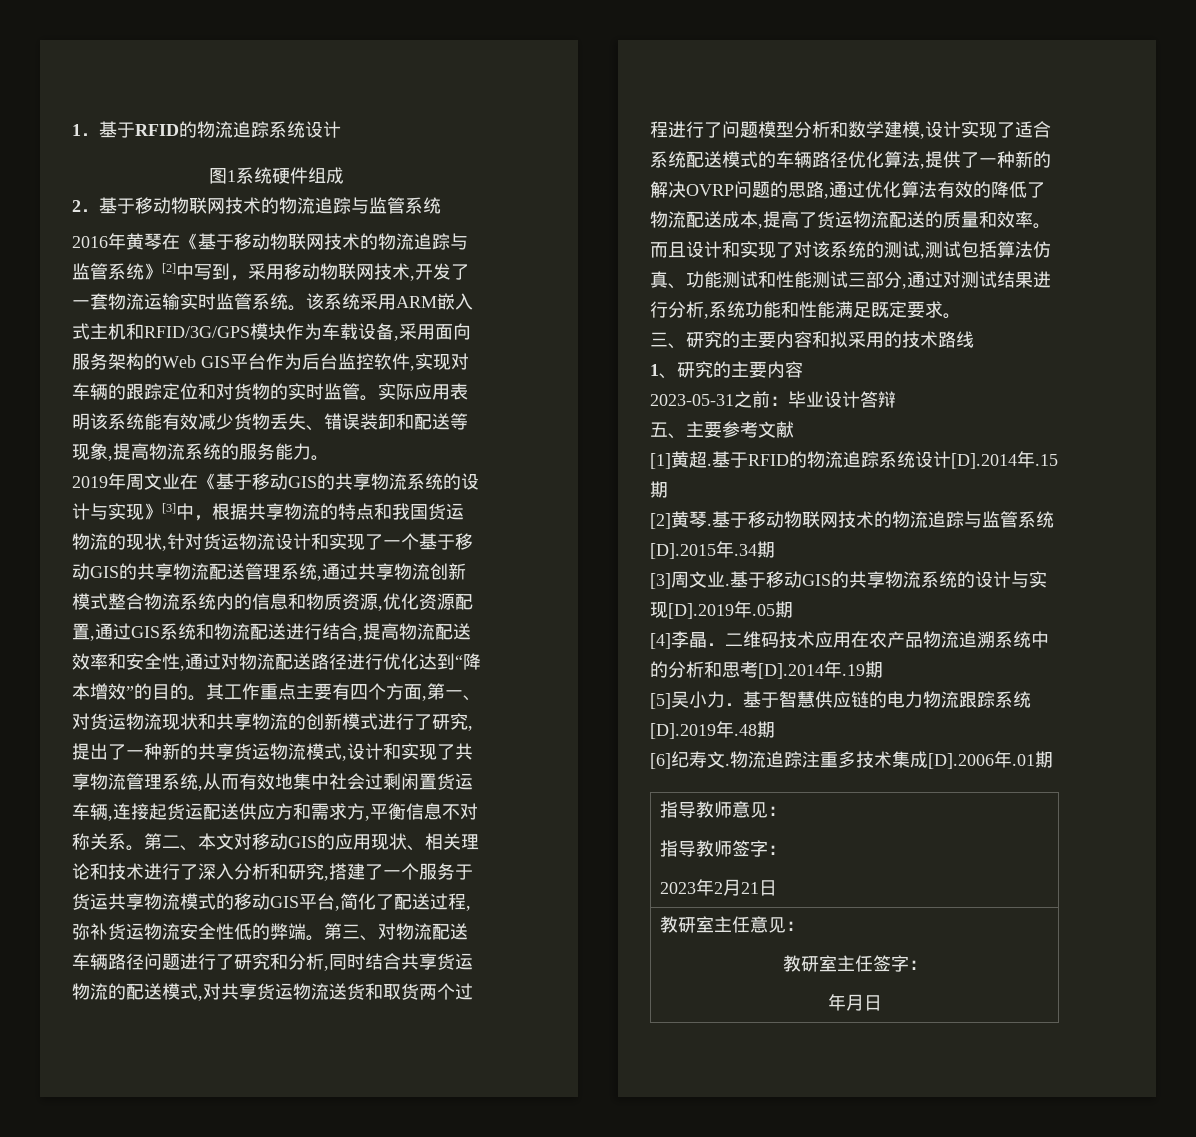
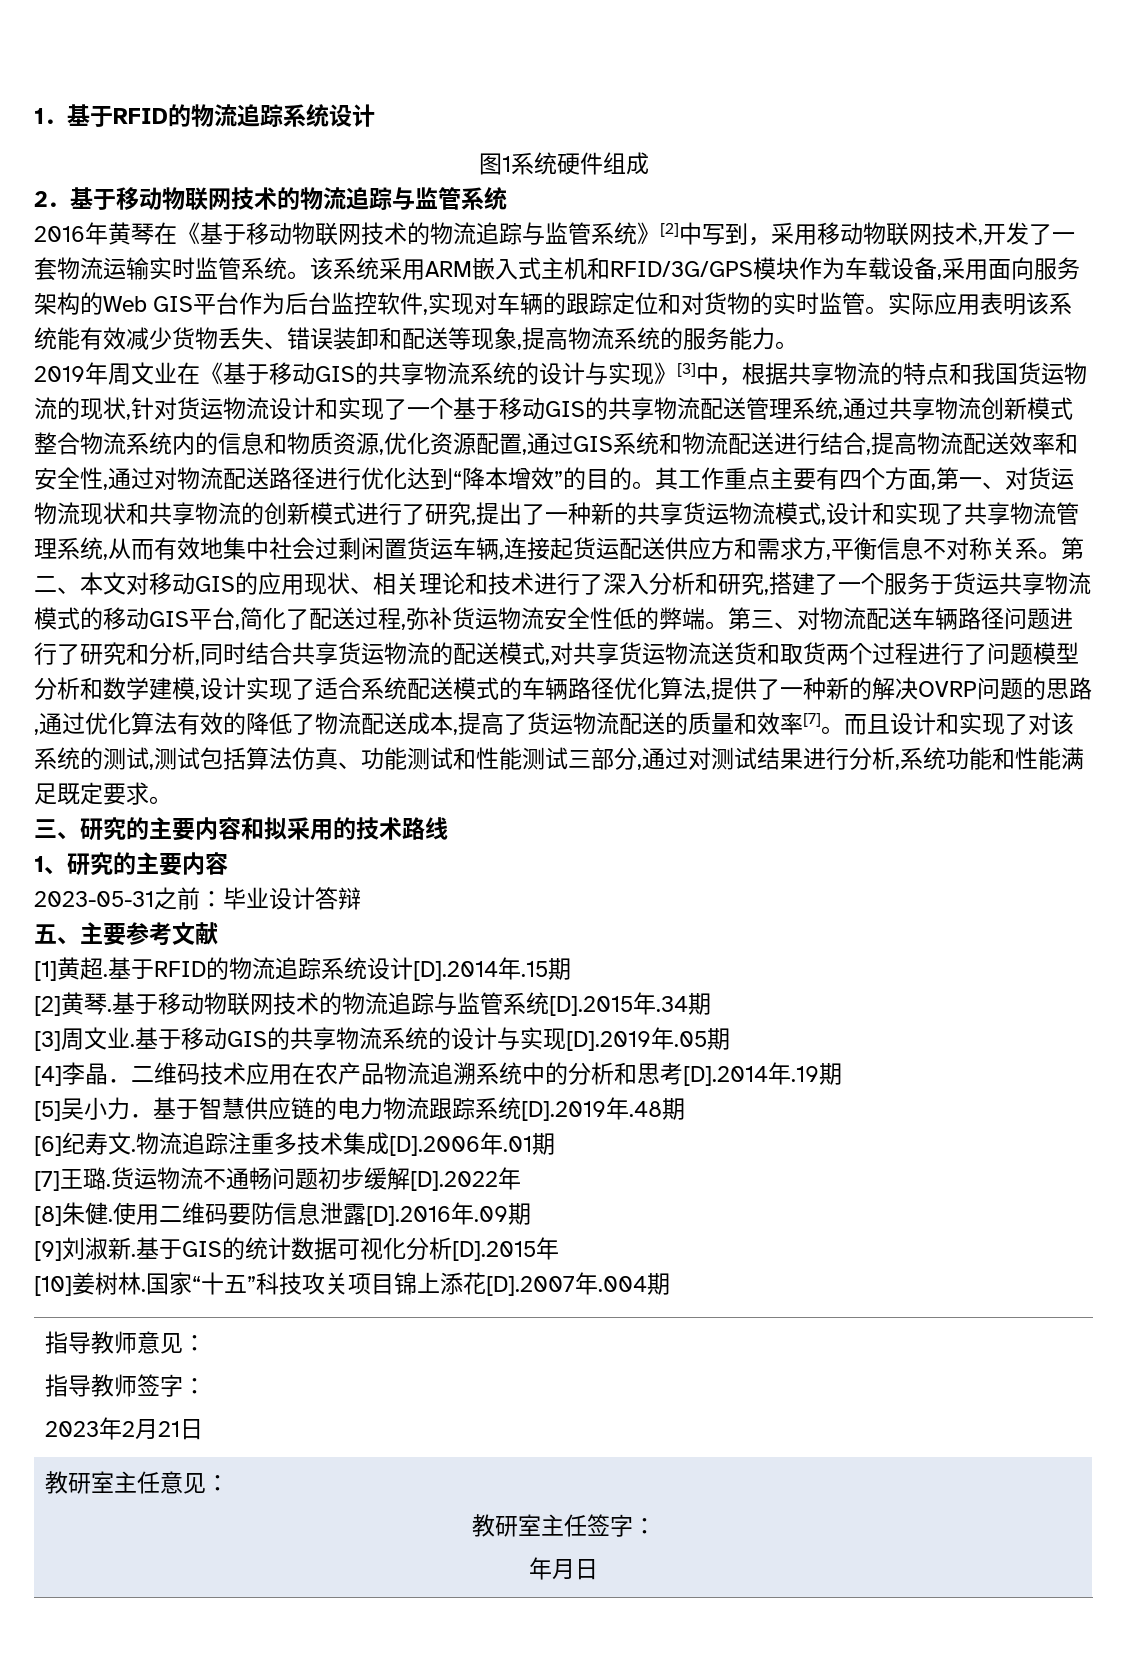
- 第三、对物流配送车辆路径问题进行了研究和分析,同时结合共享货运物流的配送模式,对共享货运物流送货和取货两个过程进行了问题模型分析和数学建模,设计实现了适合系统配送模式的车辆路径优化算法,提供了一种新的解决OVRP问题的思路,通过优化算法有效的降低了物流配送成本,提高了货运物流配送的质量和效率。
+ 第三、对物流配送车辆路径问题进行了研究和分析,同时结合共享货运物流的配送模式,对共享货运物流送货和取货两个过程进行了问题模型分析和数学建模,设计实现了适合系统配送模式的车辆路径优化算法,提供了一种新的解决OVRP问题的思路,通过优化算法有效的降低了物流配送成本,提高了货运物流配送的质量和效率[7]。
+ [7]王璐.货运物流不通畅问题初步缓解[D].2022年
+ [8]朱健.使用二维码要防信息泄露[D].2016年.09期
+ [9]刘淑新.基于GIS的统计数据可视化分析[D].2015年
+ [10]姜树林.国家“十五”科技攻关项目锦上添花[D].2007年.004期

